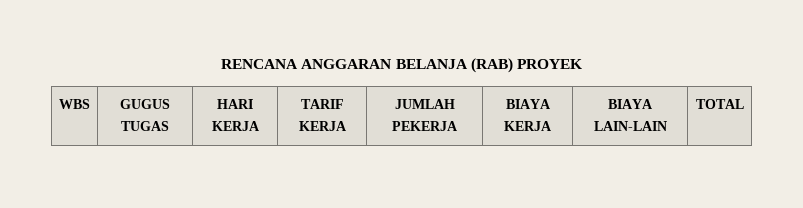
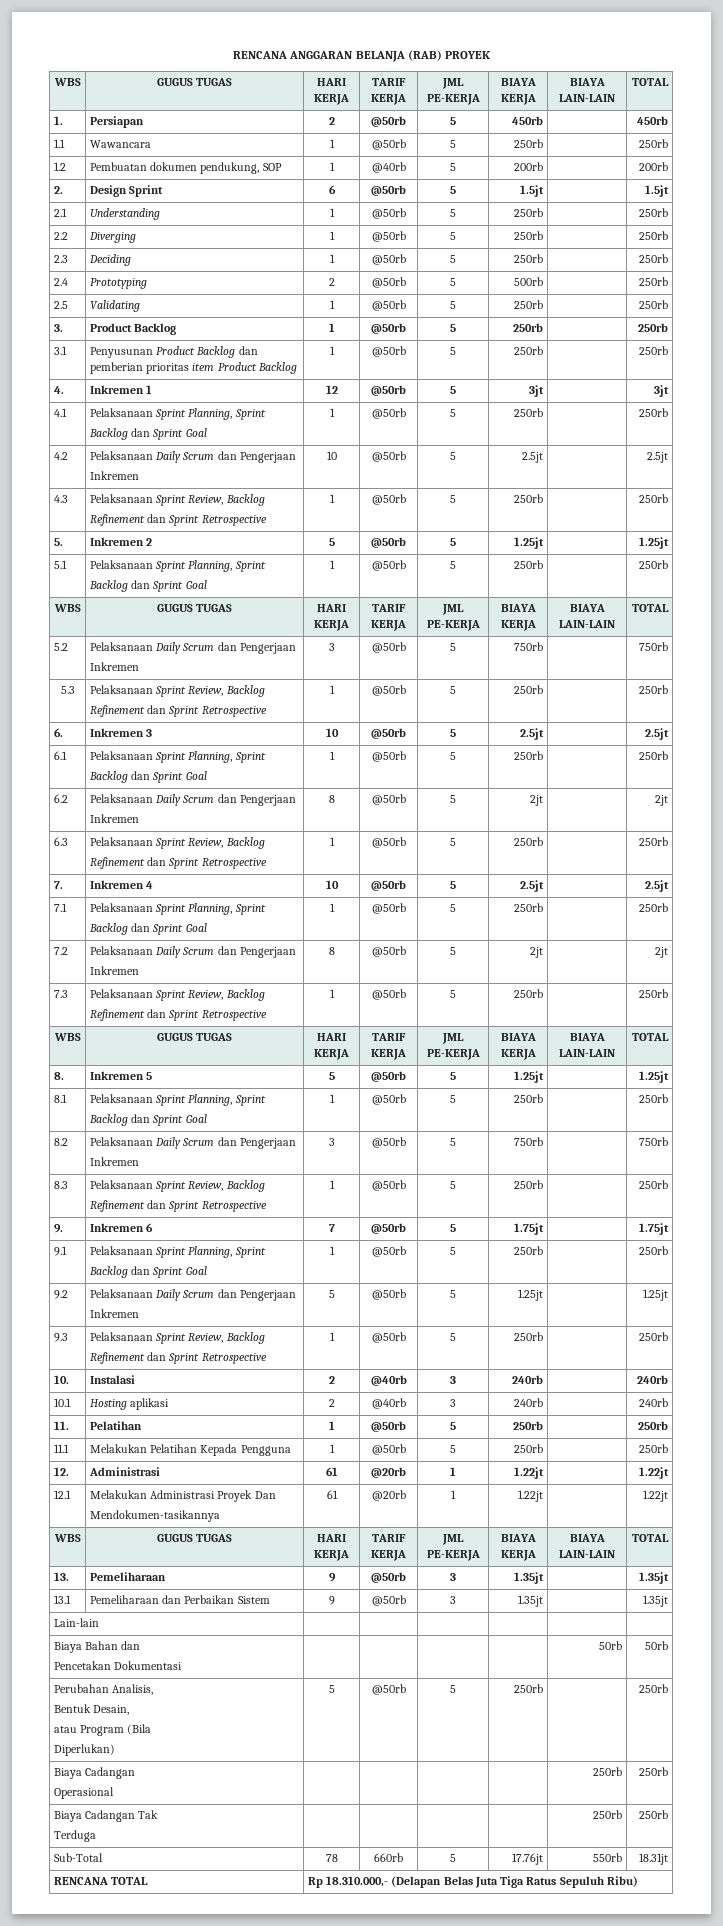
  RENCANA ANGGARAN BELANJA (RAB) PROYEK
- WBS | GUGUS TUGAS | HARI KERJA | TARIF KERJA | JUMLAH PEKERJA | BIAYA KERJA | BIAYA LAIN-LAIN | TOTAL
+ WBS | GUGUS TUGAS | HARI KERJA | TARIF KERJA | JML PE-KERJA | BIAYA KERJA | BIAYA LAIN-LAIN | TOTAL
+ 1. | Persiapan | 2 | @50rb | 5 | 450rb | | 450rb
+ 1.1 | Wawancara | 1 | @50rb | 5 | 250rb | | 250rb
+ 1.2 | Pembuatan dokumen pendukung, SOP | 1 | @40rb | 5 | 200rb | | 200rb
+ 2. | Design Sprint | 6 | @50rb | 5 | 1.5jt | | 1.5jt
+ 2.1 | Understanding | 1 | @50rb | 5 | 250rb | | 250rb
+ 2.2 | Diverging | 1 | @50rb | 5 | 250rb | | 250rb
+ 2.3 | Deciding | 1 | @50rb | 5 | 250rb | | 250rb
+ 2.4 | Prototyping | 2 | @50rb | 5 | 500rb | | 250rb
+ 2.5 | Validating | 1 | @50rb | 5 | 250rb | | 250rb
+ 3. | Product Backlog | 1 | @50rb | 5 | 250rb | | 250rb
+ 3.1 | Penyusunan Product Backlog dan pemberian prioritas item Product Backlog | 1 | @50rb | 5 | 250rb | | 250rb
+ 4. | Inkremen 1 | 12 | @50rb | 5 | 3jt | | 3jt
+ 4.1 | Pelaksanaan Sprint Planning, Sprint
+ Backlog dan Sprint Goal | 1 | @50rb | 5 | 250rb | | 250rb
+ 4.2 | Pelaksanaan Daily Scrum dan Pengerjaan
+ Inkremen | 10 | @50rb | 5 | 2.5jt | | 2.5jt
+ 4.3 | Pelaksanaan Sprint Review, Backlog
+ Refinement dan Sprint Retrospective | 1 | @50rb | 5 | 250rb | | 250rb
+ 5. | Inkremen 2 | 5 | @50rb | 5 | 1.25jt | | 1.25jt
+ 5.1 | Pelaksanaan Sprint Planning, Sprint
+ Backlog dan Sprint Goal | 1 | @50rb | 5 | 250rb | | 250rb
+ WBS | GUGUS TUGAS | HARI KERJA | TARIF KERJA | JML PE-KERJA | BIAYA KERJA | BIAYA LAIN-LAIN | TOTAL
+ 5.2 | Pelaksanaan Daily Scrum dan Pengerjaan
+ Inkremen | 3 | @50rb | 5 | 750rb | | 750rb
+ 5.3 | Pelaksanaan Sprint Review, Backlog
+ Refinement dan Sprint Retrospective | 1 | @50rb | 5 | 250rb | | 250rb
+ 6. | Inkremen 3 | 10 | @50rb | 5 | 2.5jt | | 2.5jt
+ 6.1 | Pelaksanaan Sprint Planning, Sprint
+ Backlog dan Sprint Goal | 1 | @50rb | 5 | 250rb | | 250rb
+ 6.2 | Pelaksanaan Daily Scrum dan Pengerjaan
+ Inkremen | 8 | @50rb | 5 | 2jt | | 2jt
+ 6.3 | Pelaksanaan Sprint Review, Backlog
+ Refinement dan Sprint Retrospective | 1 | @50rb | 5 | 250rb | | 250rb
+ 7. | Inkremen 4 | 10 | @50rb | 5 | 2.5jt | | 2.5jt
+ 7.1 | Pelaksanaan Sprint Planning, Sprint
+ Backlog dan Sprint Goal | 1 | @50rb | 5 | 250rb | | 250rb
+ 7.2 | Pelaksanaan Daily Scrum dan Pengerjaan
+ Inkremen | 8 | @50rb | 5 | 2jt | | 2jt
+ 7.3 | Pelaksanaan Sprint Review, Backlog
+ Refinement dan Sprint Retrospective | 1 | @50rb | 5 | 250rb | | 250rb
+ WBS | GUGUS TUGAS | HARI KERJA | TARIF KERJA | JML PE-KERJA | BIAYA KERJA | BIAYA LAIN-LAIN | TOTAL
+ 8. | Inkremen 5 | 5 | @50rb | 5 | 1.25jt | | 1.25jt
+ 8.1 | Pelaksanaan Sprint Planning, Sprint
+ Backlog dan Sprint Goal | 1 | @50rb | 5 | 250rb | | 250rb
+ 8.2 | Pelaksanaan Daily Scrum dan Pengerjaan
+ Inkremen | 3 | @50rb | 5 | 750rb | | 750rb
+ 8.3 | Pelaksanaan Sprint Review, Backlog
+ Refinement dan Sprint Retrospective | 1 | @50rb | 5 | 250rb | | 250rb
+ 9. | Inkremen 6 | 7 | @50rb | 5 | 1.75jt | | 1.75jt
+ 9.1 | Pelaksanaan Sprint Planning, Sprint
+ Backlog dan Sprint Goal | 1 | @50rb | 5 | 250rb | | 250rb
+ 9.2 | Pelaksanaan Daily Scrum dan Pengerjaan
+ Inkremen | 5 | @50rb | 5 | 1.25jt | | 1.25jt
+ 9.3 | Pelaksanaan Sprint Review, Backlog
+ Refinement dan Sprint Retrospective | 1 | @50rb | 5 | 250rb | | 250rb
+ 10. | Instalasi | 2 | @40rb | 3 | 240rb | | 240rb
+ 10.1 | Hosting aplikasi | 2 | @40rb | 3 | 240rb | | 240rb
+ 11. | Pelatihan | 1 | @50rb | 5 | 250rb | | 250rb
+ 11.1 | Melakukan Pelatihan Kepada Pengguna | 1 | @50rb | 5 | 250rb | | 250rb
+ 12. | Administrasi | 61 | @20rb | 1 | 1.22jt | | 1.22jt
+ 12.1 | Melakukan Administrasi Proyek Dan
+ Mendokumen-tasikannya | 61 | @20rb | 1 | 1.22jt | | 1.22jt
+ WBS | GUGUS TUGAS | HARI KERJA | TARIF KERJA | JML PE-KERJA | BIAYA KERJA | BIAYA LAIN-LAIN | TOTAL
+ 13. | Pemeliharaan | 9 | @50rb | 3 | 1.35jt | | 1.35jt
+ 13.1 | Pemeliharaan dan Perbaikan Sistem | 9 | @50rb | 3 | 1.35jt | | 1.35jt
+ Lain-lain | | | | | |
+ Biaya Bahan dan
+ Pencetakan Dokumentasi | | | | | 50rb | 50rb
+ Perubahan Analisis,
+ Bentuk Desain,
+ atau Program (Bila
+ Diperlukan) | 5 | @50rb | 5 | 250rb | | 250rb
+ Biaya Cadangan
+ Operasional | | | | | 250rb | 250rb
+ Biaya Cadangan Tak
+ Terduga | | | | | 250rb | 250rb
+ Sub-Total | 78 | 660rb | 5 | 17.76jt | 550rb | 18.31jt
+ RENCANA TOTAL | Rp 18.310.000,- (Delapan Belas Juta Tiga Ratus Sepuluh Ribu)

